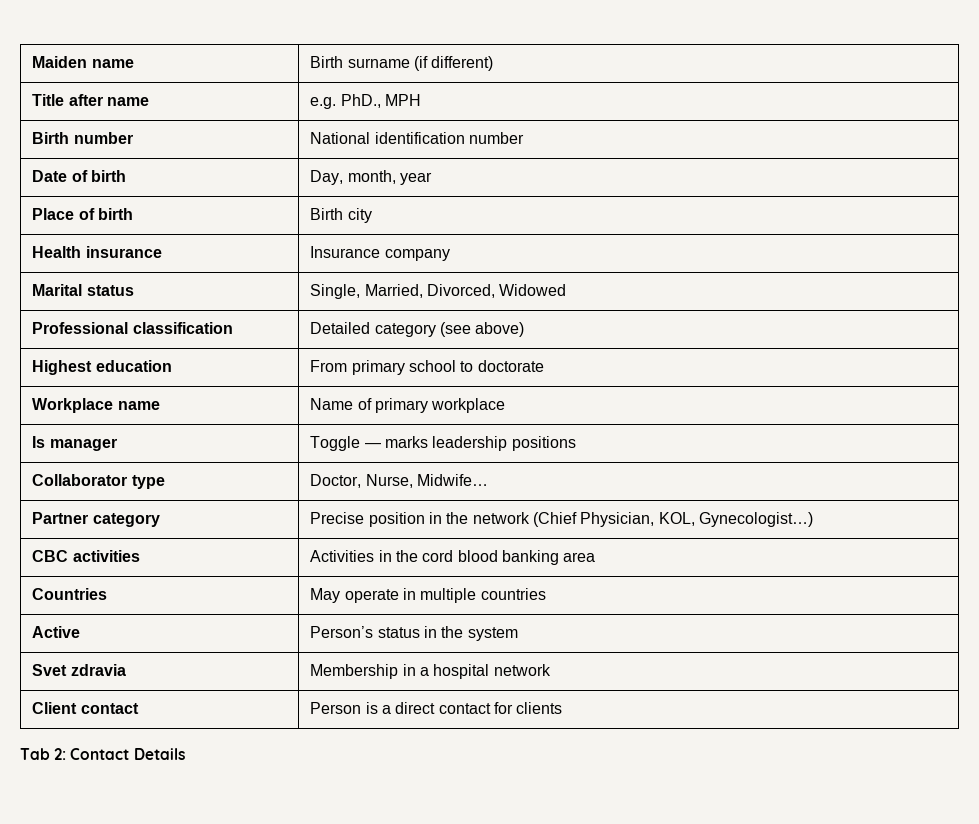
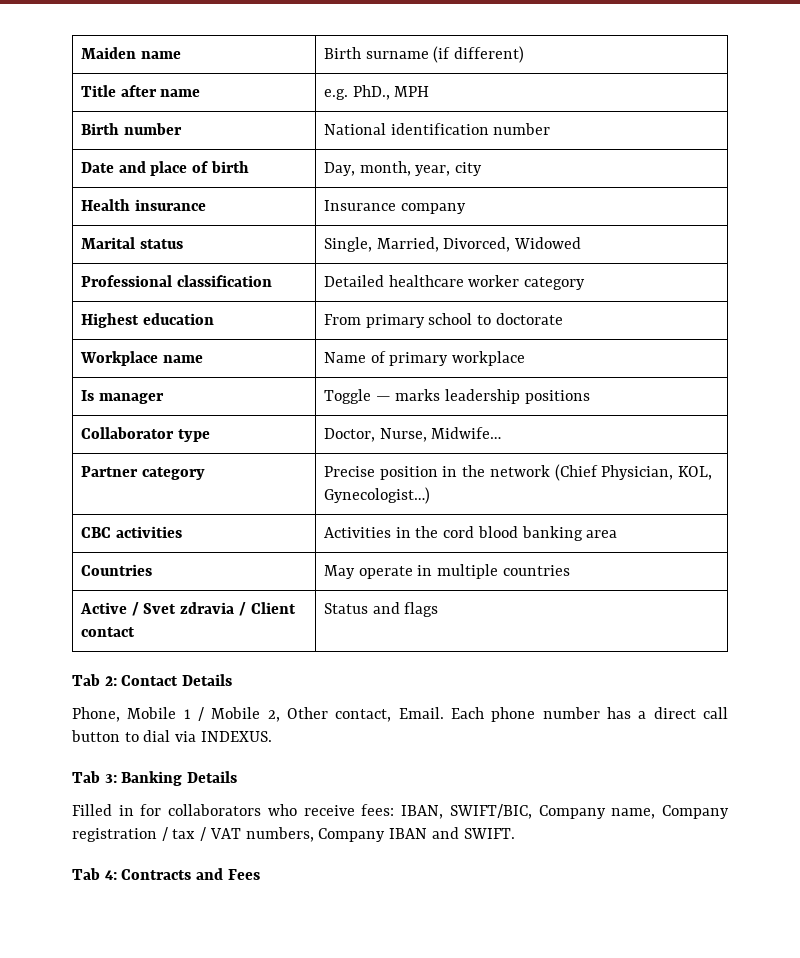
- Date of birth | Day, month, year
- Place of birth | Birth city
+ Date and place of birth | Day, month, year, city
- Professional classification | Detailed category (see above)
+ Professional classification | Detailed healthcare worker category
- Active | Person’s status in the system
- Svet zdravia | Membership in a hospital network
- Client contact | Person is a direct contact for clients
+ Active / Svet zdravia / Client contact | Status and flags
  Tab 2: Contact Details
+ Phone, Mobile 1 / Mobile 2, Other contact, Email. Each phone number has a direct call button to dial via INDEXUS.
+ Tab 3: Banking Details
+ Filled in for collaborators who receive fees: IBAN, SWIFT/BIC, Company name, Company registration / tax / VAT numbers, Company IBAN and SWIFT.
+ Tab 4: Contracts and Fees

